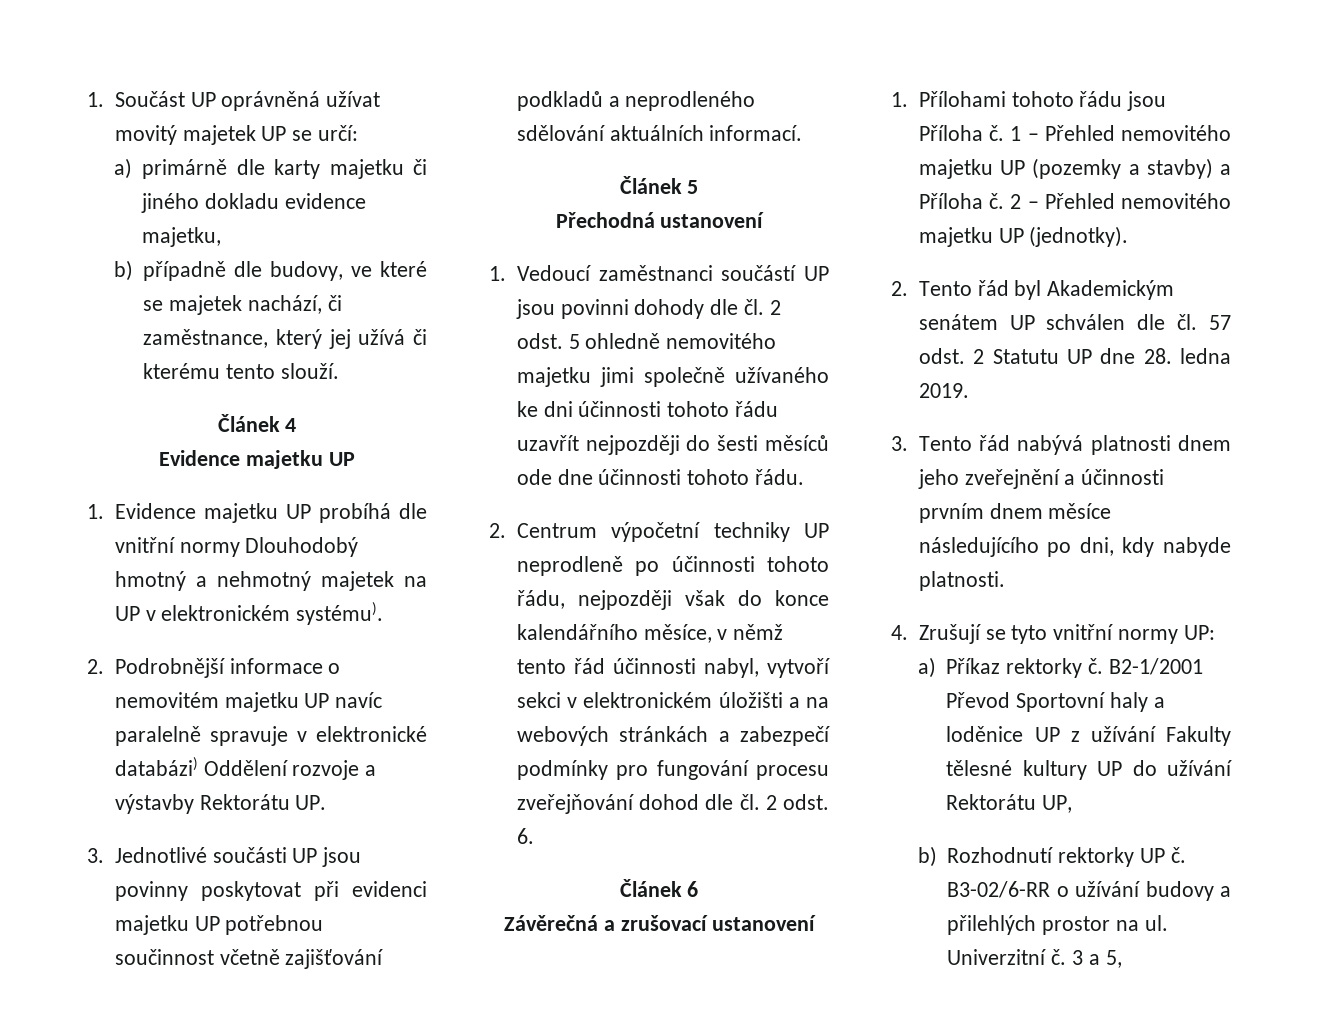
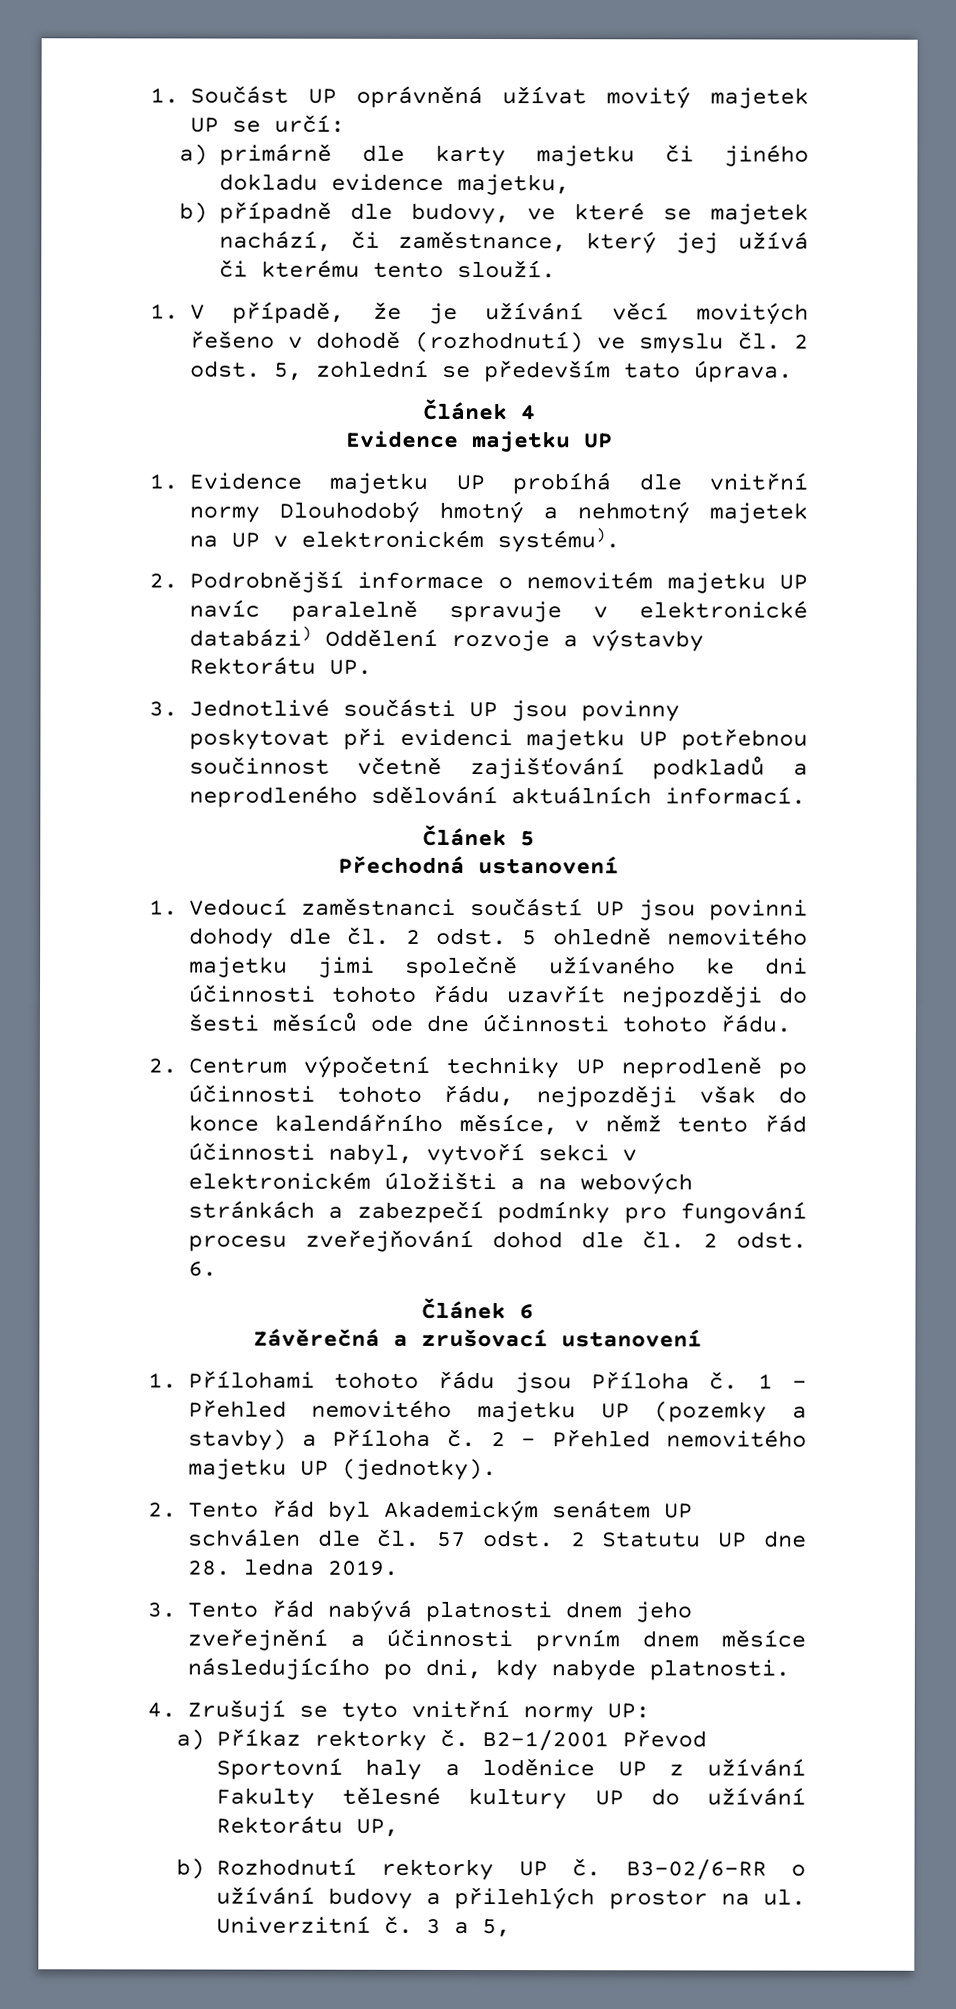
+ 1. V případě, že je užívání věcí movitých řešeno v dohodě (rozhodnutí) ve smyslu čl. 2 odst. 5, zohlední se především tato úprava.

